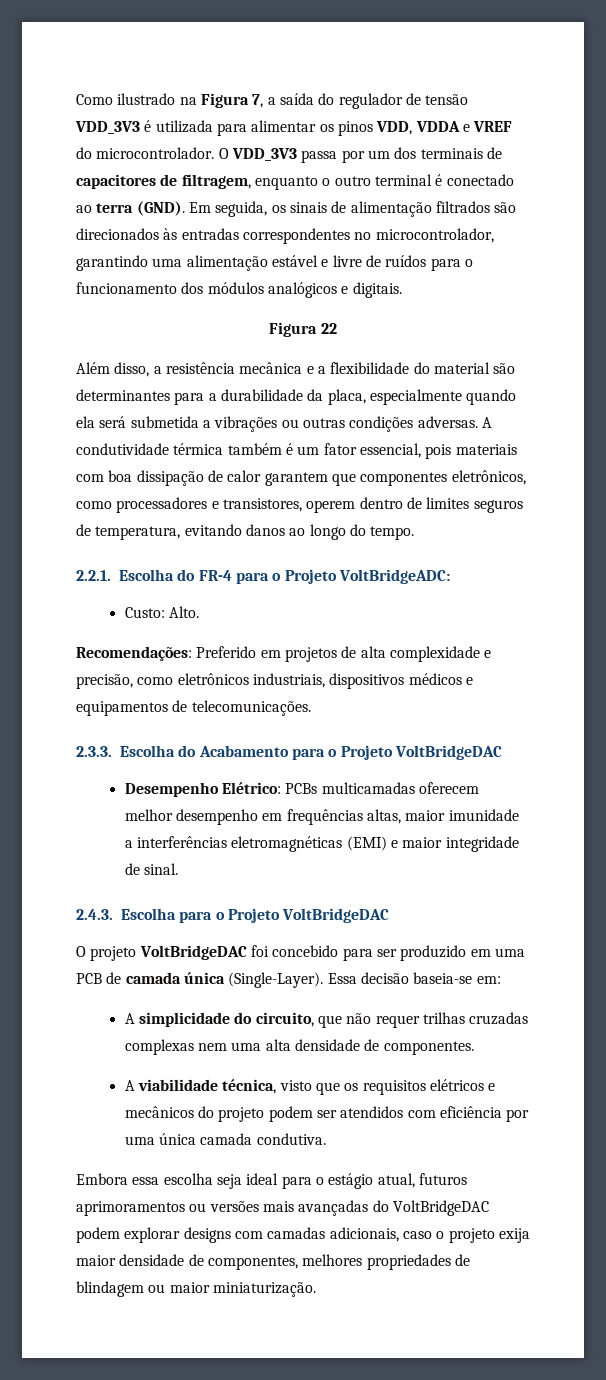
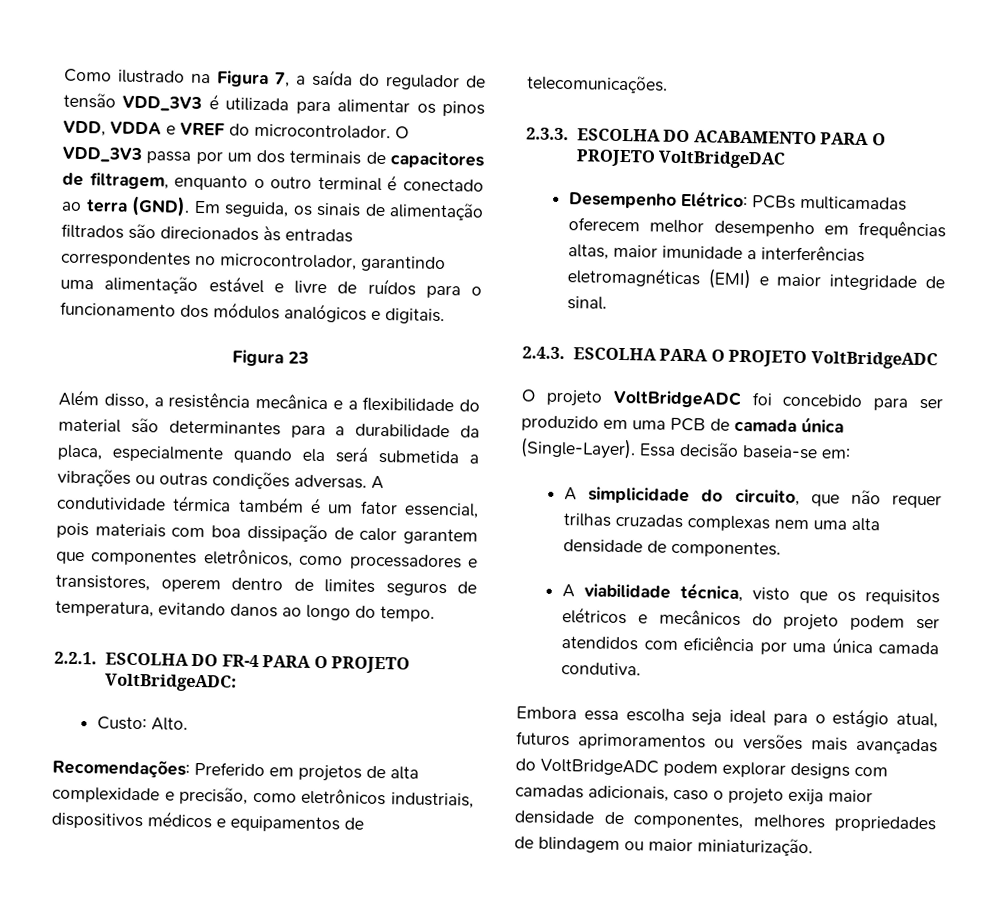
- Figura 22
+ Figura 23
- 2.2.1. Escolha do FR-4 para o Projeto VoltBridgeADC:
+ 2.2.1. ESCOLHA DO FR-4 PARA O PROJETO VoltBridgeADC:
- 2.3.3. Escolha do Acabamento para o Projeto VoltBridgeDAC
+ 2.3.3. ESCOLHA DO ACABAMENTO PARA O PROJETO VoltBridgeDAC
- 2.4.3. Escolha para o Projeto VoltBridgeDAC
+ 2.4.3. ESCOLHA PARA O PROJETO VoltBridgeADC
- O projeto VoltBridgeDAC foi concebido para ser produzido em uma PCB de camada única (Single-Layer).
+ O projeto VoltBridgeADC foi concebido para ser produzido em uma PCB de camada única (Single-Layer).
- Embora essa escolha seja ideal para o estágio atual, futuros aprimoramentos ou versões mais avançadas do VoltBridgeDAC podem explorar designs com camadas adicionais, caso o projeto exija maior densidade de componentes, melhores propriedades de blindagem ou maior miniaturização.
+ Embora essa escolha seja ideal para o estágio atual, futuros aprimoramentos ou versões mais avançadas do VoltBridgeADC podem explorar designs com camadas adicionais, caso o projeto exija maior densidade de componentes, melhores propriedades de blindagem ou maior miniaturização.

